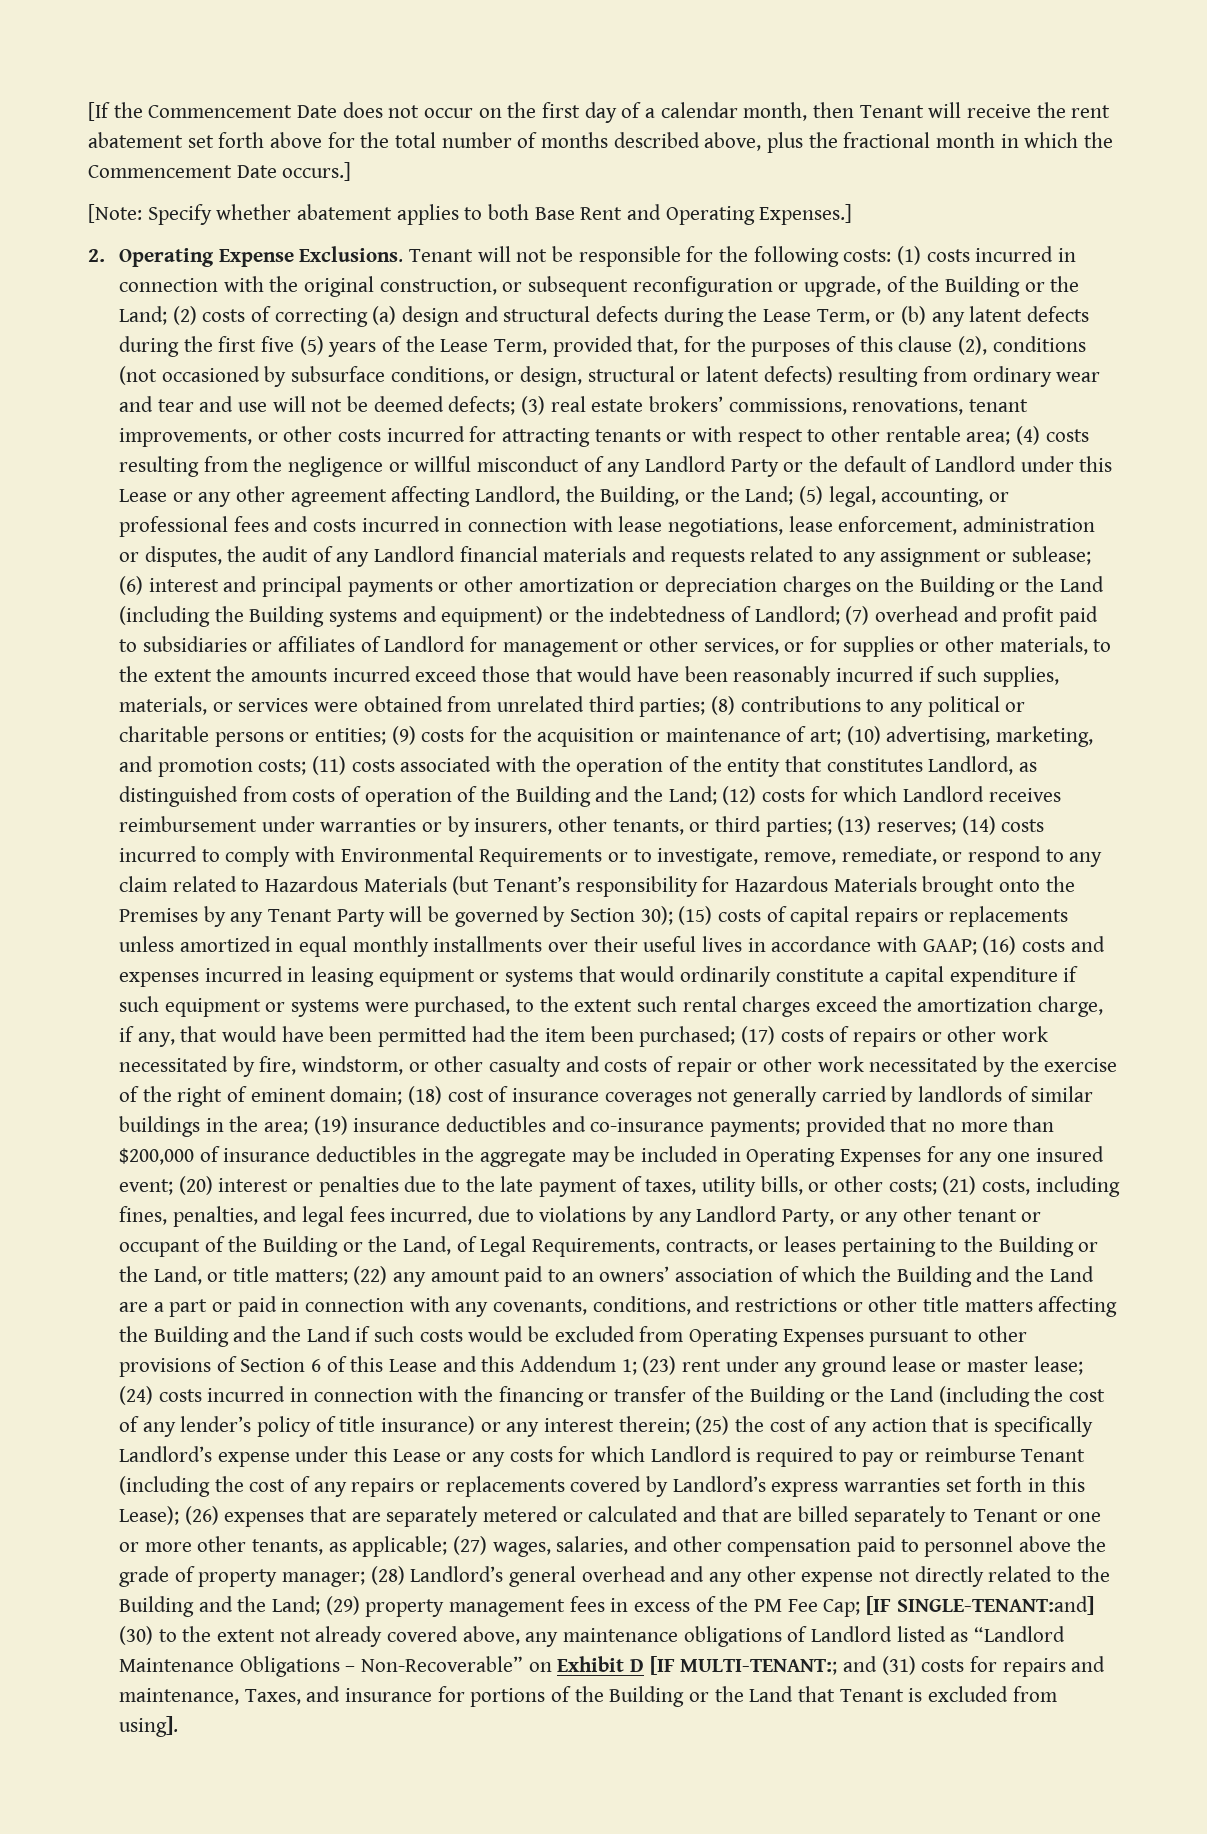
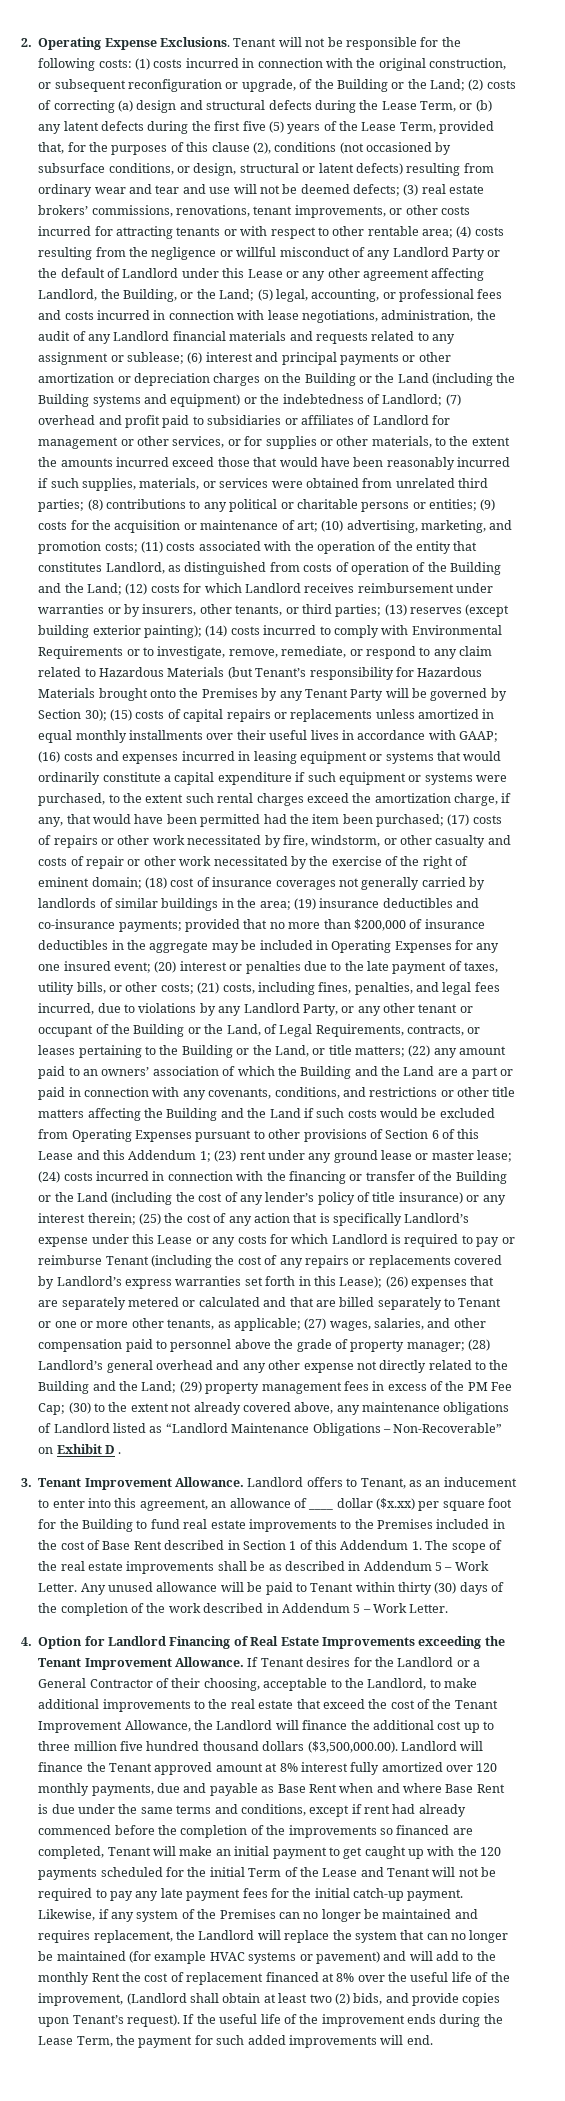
- [If the Commencement Date does not occur on the first day of a calendar month, then Tenant will receive the rent abatement set forth above for the total number of months described above, plus the fractional month in which the Commencement Date occurs.]
- [Note: Specify whether abatement applies to both Base Rent and Operating Expenses.]
- (5) legal, accounting, or professional fees and costs incurred in connection with lease negotiations, lease enforcement, administration or disputes, the audit of any Landlord financial materials and requests related to any assignment or sublease;
+ (5) legal, accounting, or professional fees and costs incurred in connection with lease negotiations, administration, the audit of any Landlord financial materials and requests related to any assignment or sublease;
- (13) reserves;
+ (13) reserves (except building exterior painting);
- [IF SINGLE-TENANT:and] (30) to the extent not already covered above, any maintenance obligations of Landlord listed as “Landlord Maintenance Obligations – Non-Recoverable” on Exhibit D [IF MULTI-TENANT:; and (31) costs for repairs and maintenance, Taxes, and insurance for portions of the Building or the Land that Tenant is excluded from using].
+ (30) to the extent not already covered above, any maintenance obligations of Landlord listed as “Landlord Maintenance Obligations – Non-Recoverable” on Exhibit D .
+ 3. Tenant Improvement Allowance. Landlord offers to Tenant, as an inducement to enter into this agreement, an allowance of ____ dollar ($x.xx) per square foot for the Building to fund real estate improvements to the Premises included in the cost of Base Rent described in Section 1 of this Addendum 1. The scope of the real estate improvements shall be as described in Addendum 5 – Work Letter. Any unused allowance will be paid to Tenant within thirty (30) days of the completion of the work described in Addendum 5 – Work Letter.
+ 4. Option for Landlord Financing of Real Estate Improvements exceeding the Tenant Improvement Allowance. If Tenant desires for the Landlord or a General Contractor of their choosing, acceptable to the Landlord, to make additional improvements to the real estate that exceed the cost of the Tenant Improvement Allowance, the Landlord will finance the additional cost up to three million five hundred thousand dollars ($3,500,000.00). Landlord will finance the Tenant approved amount at 8% interest fully amortized over 120 monthly payments, due and payable as Base Rent when and where Base Rent is due under the same terms and conditions, except if rent had already commenced before the completion of the improvements so financed are completed, Tenant will make an initial payment to get caught up with the 120 payments scheduled for the initial Term of the Lease and Tenant will not be required to pay any late payment fees for the initial catch-up payment. Likewise, if any system of the Premises can no longer be maintained and requires replacement, the Landlord will replace the system that can no longer be maintained (for example HVAC systems or pavement) and will add to the monthly Rent the cost of replacement financed at 8% over the useful life of the improvement, (Landlord shall obtain at least two (2) bids, and provide copies upon Tenant’s request). If the useful life of the improvement ends during the Lease Term, the payment for such added improvements will end.

